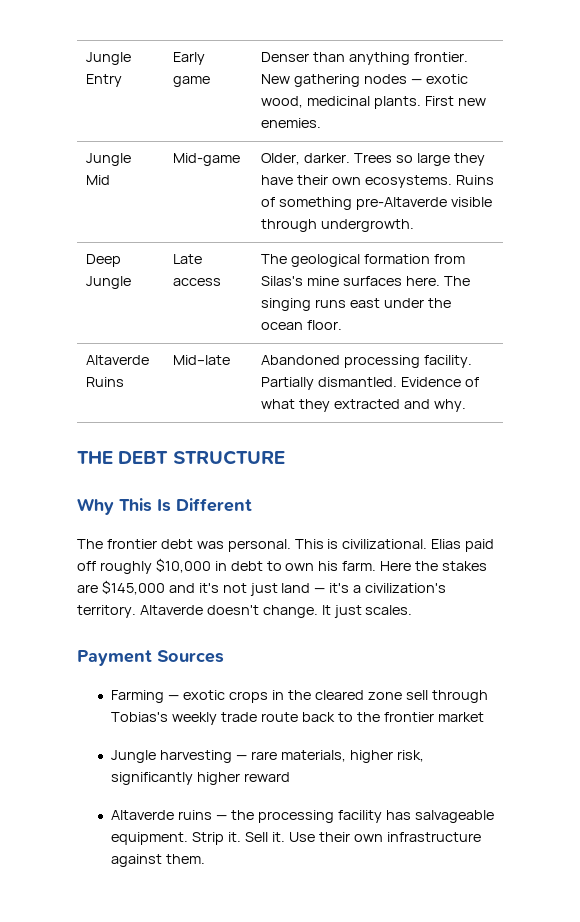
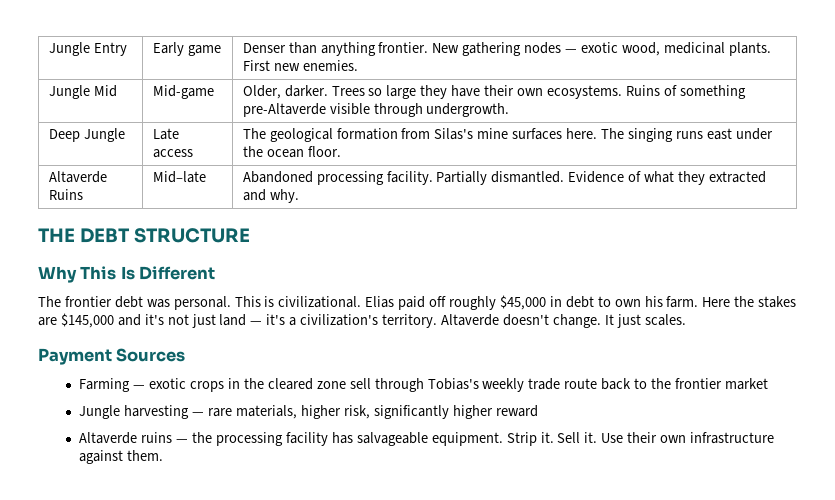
- Elias paid off roughly $10,000 in debt to own his farm.
+ Elias paid off roughly $45,000 in debt to own his farm.

